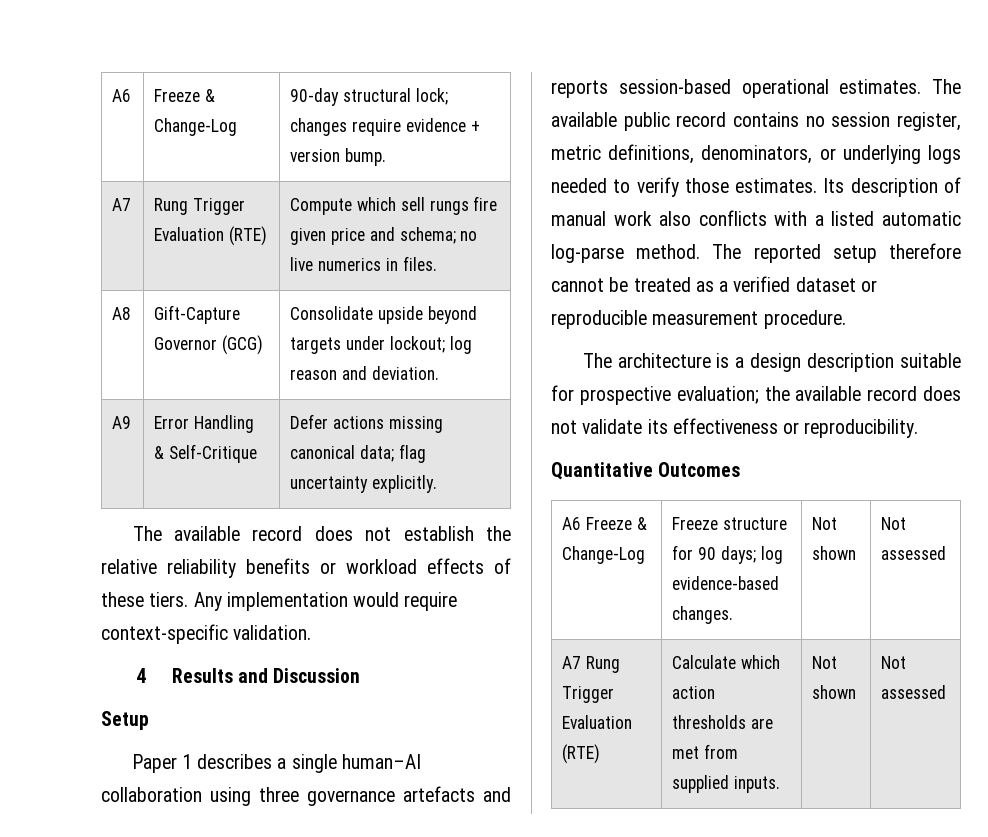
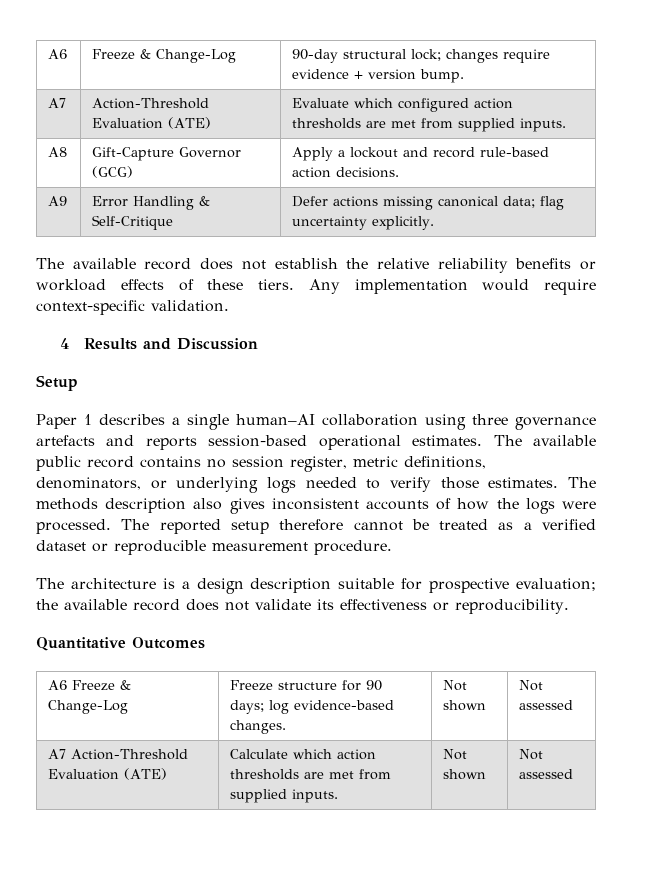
- A7 | Rung Trigger Evaluation (RTE) | Compute which sell rungs fire given price and schema; no live numerics in files.
- A8 | Gift-Capture Governor (GCG) | Consolidate upside beyond targets under lockout; log reason and deviation.
+ A7 | Action-Threshold Evaluation (ATE) | Evaluate which configured action thresholds are met from supplied inputs.
+ A8 | Gift-Capture Governor (GCG) | Apply a lockout and record rule-based action decisions.
- Its description of manual work also conflicts with a listed automatic log-parse method.
+ The methods description also gives inconsistent accounts of how the logs were processed.
- A7 Rung Trigger Evaluation (RTE) | Calculate which action thresholds are met from supplied inputs. | Not shown | Not assessed
+ A7 Action-Threshold Evaluation (ATE) | Calculate which action thresholds are met from supplied inputs. | Not shown | Not assessed

